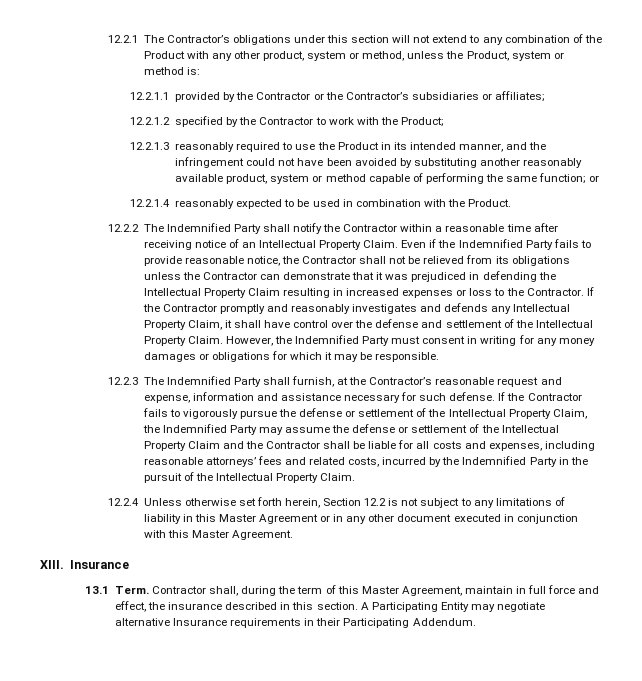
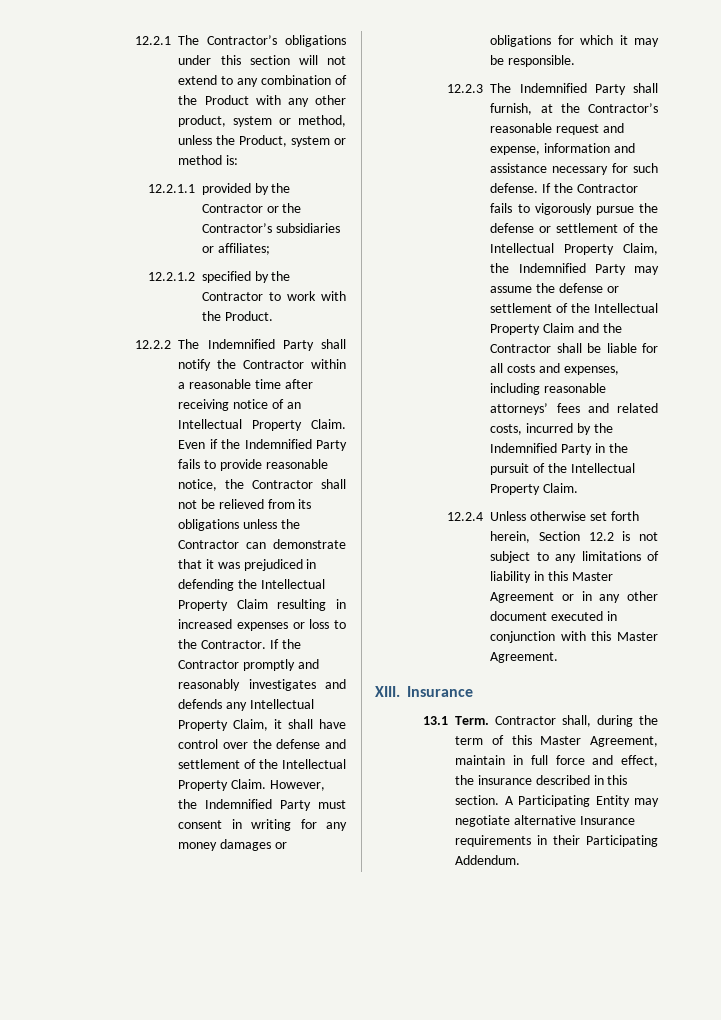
- 12.2.1.2 specified by the Contractor to work with the Product;
- 12.2.1.3 reasonably required to use the Product in its intended manner, and the infringement could not have been avoided by substituting another reasonably available product, system or method capable of performing the same function; or
- 12.2.1.4 reasonably expected to be used in combination with the Product.
+ 12.2.1.2 specified by the Contractor to work with the Product.

